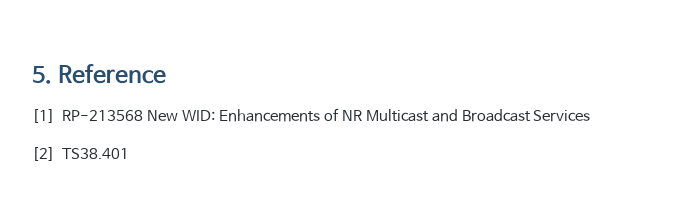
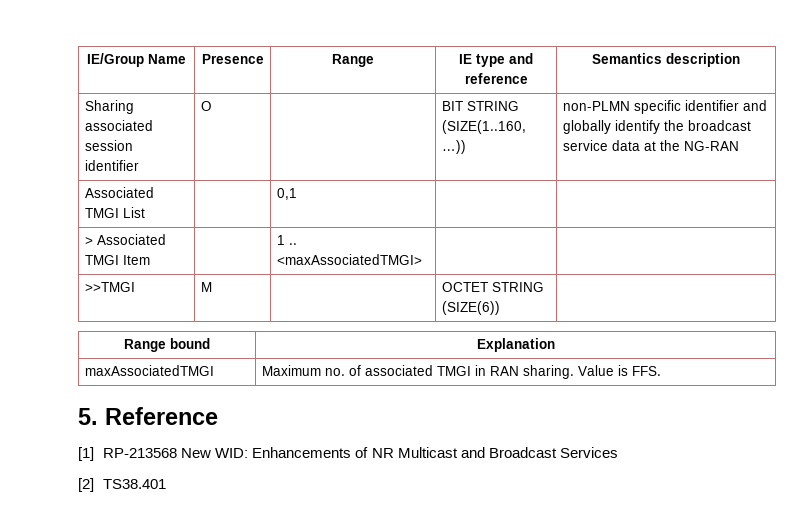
+ IE/Group Name | Presence | Range | IE type and reference | Semantics description
+ Sharing associated session identifier | O | | BIT STRING (SIZE(1..160, …)) | non-PLMN specific identifier and globally identify the broadcast service data at the NG-RAN
+ Associated TMGI List | | 0,1 | |
+ > Associated TMGI Item | | 1 .. <maxAssociatedTMGI> | |
+ >>TMGI | M | | OCTET STRING (SIZE(6)) |
+ Range bound | Explanation
+ maxAssociatedTMGI | Maximum no. of associated TMGI in RAN sharing. Value is FFS.

